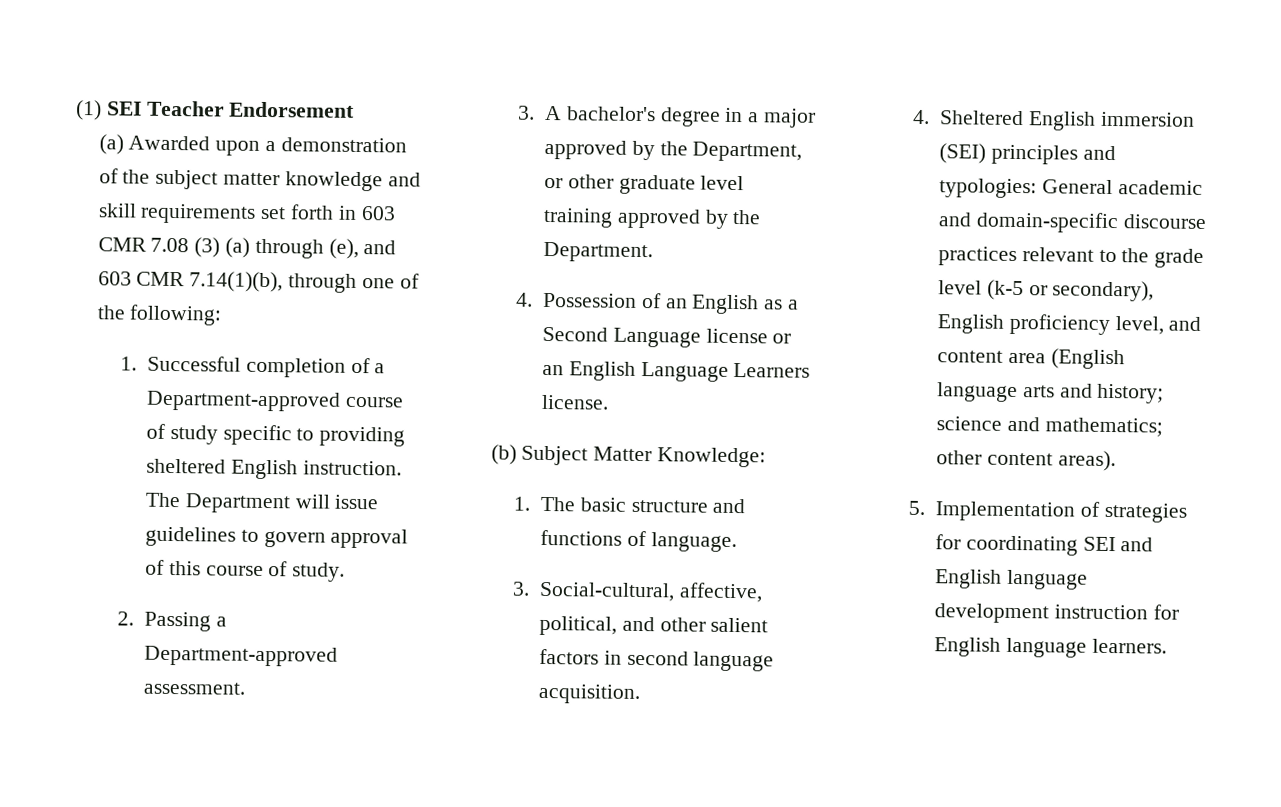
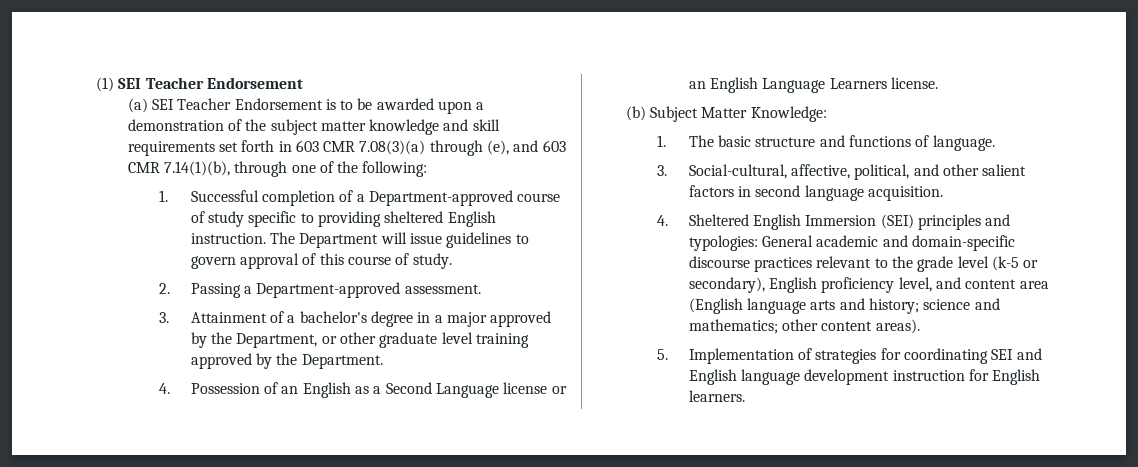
- (a) Awarded upon a demonstration of the subject matter knowledge and skill requirements set forth in 603 CMR 7.08 (3) (a) through (e), and 603 CMR 7.14(1)(b), through one of the following:
+ (a) SEI Teacher Endorsement is to be awarded upon a demonstration of the subject matter knowledge and skill requirements set forth in 603 CMR 7.08(3)(a) through (e), and 603 CMR 7.14(1)(b), through one of the following:
- 3. A bachelor's degree in a major approved by the Department, or other graduate level training approved by the Department.
+ 3. Attainment of a bachelor's degree in a major approved by the Department, or other graduate level training approved by the Department.
- 4. Sheltered English immersion (SEI) principles and typologies: General academic and domain-specific discourse practices relevant to the grade level (k-5 or secondary), English proficiency level, and content area (English language arts and history; science and mathematics; other content areas).
+ 4. Sheltered English Immersion (SEI) principles and typologies: General academic and domain-specific discourse practices relevant to the grade level (k-5 or secondary), English proficiency level, and content area (English language arts and history; science and mathematics; other content areas).
- 5. Implementation of strategies for coordinating SEI and English language development instruction for English language learners.
+ 5. Implementation of strategies for coordinating SEI and English language development instruction for English learners.

